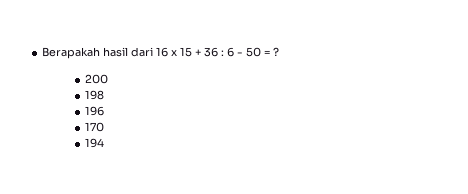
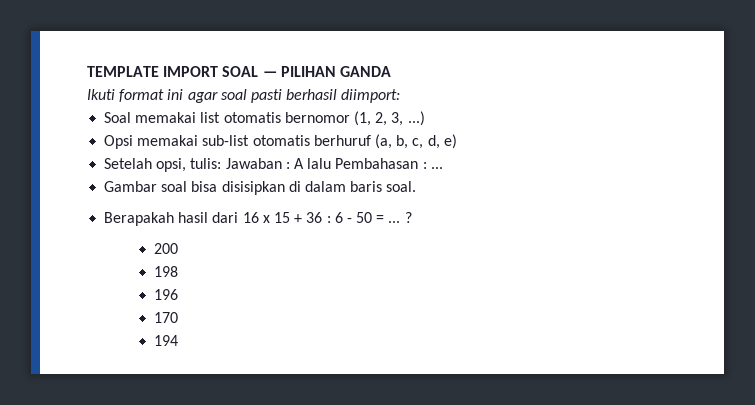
+ TEMPLATE IMPORT SOAL — PILIHAN GANDA
+ Ikuti format ini agar soal pasti berhasil diimport:
+ Soal memakai list otomatis bernomor (1, 2, 3, ...)
+ Opsi memakai sub-list otomatis berhuruf (a, b, c, d, e)
+ Setelah opsi, tulis: Jawaban : A lalu Pembahasan : ...
+ Gambar soal bisa disisipkan di dalam baris soal.
- Berapakah hasil dari 16 x 15 + 36 : 6 - 50 = ?
+ Berapakah hasil dari 16 x 15 + 36 : 6 - 50 = ... ?

